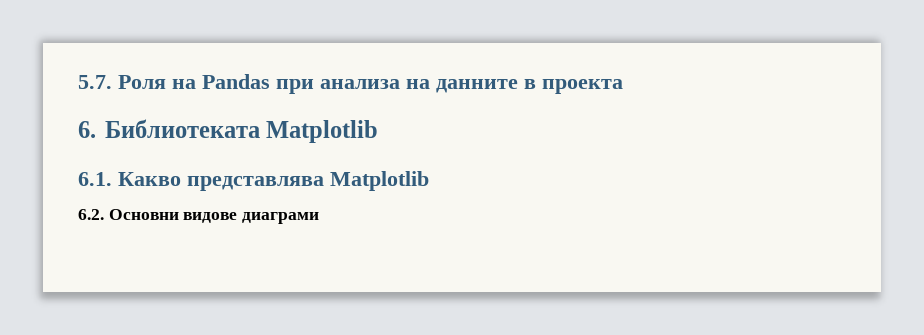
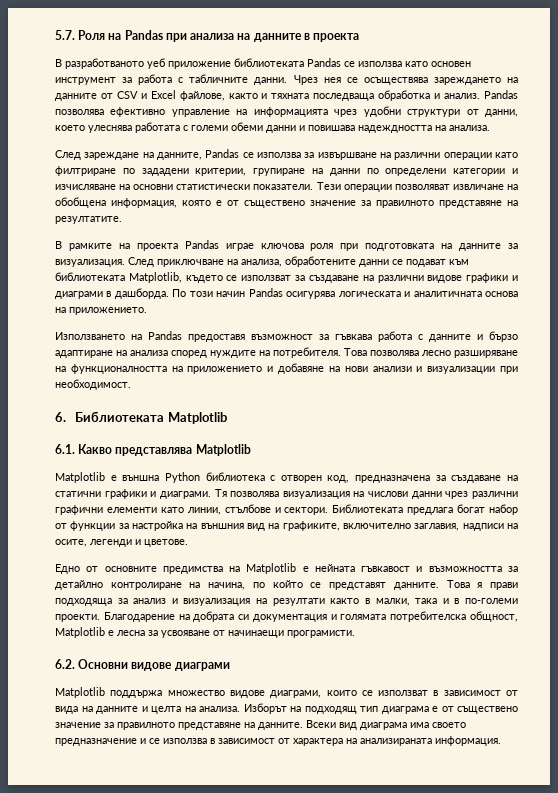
+ В разработваното уеб приложение библиотеката Pandas се използва като основен инструмент за работа с табличните данни. Чрез нея се осъществява зареждането на данните от CSV и Excel файлове, както и тяхната последваща обработка и анализ. Pandas позволява ефективно управление на информацията чрез удобни структури от данни, което улеснява работата с големи обеми данни и повишава надеждността на анализа.
+ След зареждане на данните, Pandas се използва за извършване на различни операции като филтриране по зададени критерии, групиране на данни по определени категории и изчисляване на основни статистически показатели. Тези операции позволяват извличане на обобщена информация, която е от съществено значение за правилното представяне на резултатите.
+ В рамките на проекта Pandas играе ключова роля при подготовката на данните за визуализация. След приключване на анализа, обработените данни се подават към библиотеката Matplotlib, където се използват за създаване на различни видове графики и диаграми в дашборда. По този начин Pandas осигурява логическата и аналитичната основа на приложението.
+ Използването на Pandas предоставя възможност за гъвкава работа с данните и бързо адаптиране на анализа според нуждите на потребителя. Това позволява лесно разширяване на функционалността на приложението и добавяне на нови анализи и визуализации при необходимост.
+ Matplotlib е външна Python библиотека с отворен код, предназначена за създаване на статични графики и диаграми. Тя позволява визуализация на числови данни чрез различни графични елементи като линии, стълбове и сектори. Библиотеката предлага богат набор от функции за настройка на външния вид на графиките, включително заглавия, надписи на осите, легенди и цветове.
+ Едно от основните предимства на Matplotlib е нейната гъвкавост и възможността за детайлно контролиране на начина, по който се представят данните. Това я прави подходяща за анализ и визуализация на резултати както в малки, така и в по-големи проекти. Благодарение на добрата си документация и голямата потребителска общност, Matplotlib е лесна за усвояване от начинаещи програмисти.
  6.2. Основни видове диаграми
+ Matplotlib поддържа множество видове диаграми, които се използват в зависимост от вида на данните и целта на анализа. Изборът на подходящ тип диаграма е от съществено значение за правилното представяне на данните. Всеки вид диаграма има своето предназначение и се използва в зависимост от характера на анализираната информация.

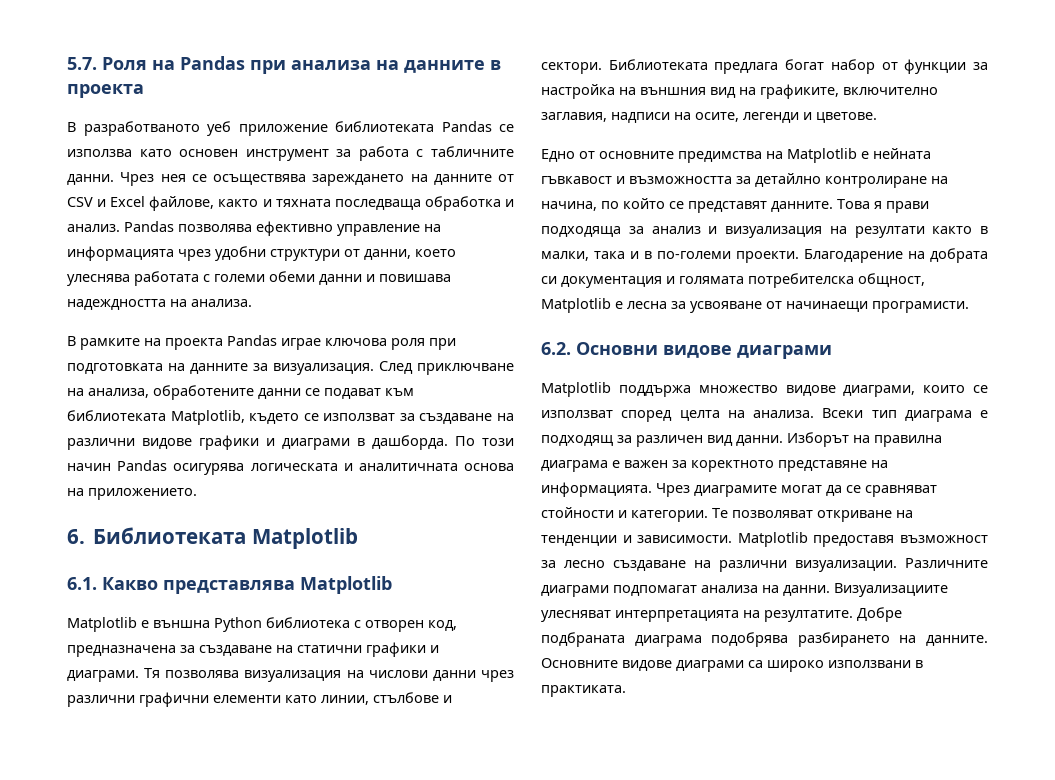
- След зареждане на данните, Pandas се използва за извършване на различни операции като филтриране по зададени критерии, групиране на данни по определени категории и изчисляване на основни статистически показатели. Тези операции позволяват извличане на обобщена информация, която е от съществено значение за правилното представяне на резултатите.
- Използването на Pandas предоставя възможност за гъвкава работа с данните и бързо адаптиране на анализа според нуждите на потребителя. Това позволява лесно разширяване на функционалността на приложението и добавяне на нови анализи и визуализации при необходимост.
- Matplotlib поддържа множество видове диаграми, които се използват в зависимост от вида на данните и целта на анализа. Изборът на подходящ тип диаграма е от съществено значение за правилното представяне на данните. Всеки вид диаграма има своето предназначение и се използва в зависимост от характера на анализираната информация.
+ Matplotlib поддържа множество видове диаграми, които се използват според целта на анализа. Всеки тип диаграма е подходящ за различен вид данни. Изборът на правилна диаграма е важен за коректното представяне на информацията. Чрез диаграмите могат да се сравняват стойности и категории. Те позволяват откриване на тенденции и зависимости. Matplotlib предоставя възможност за лесно създаване на различни визуализации. Различните диаграми подпомагат анализа на данни. Визуализациите улесняват интерпретацията на резултатите. Добре подбраната диаграма подобрява разбирането на данните. Основните видове диаграми са широко използвани в практиката.

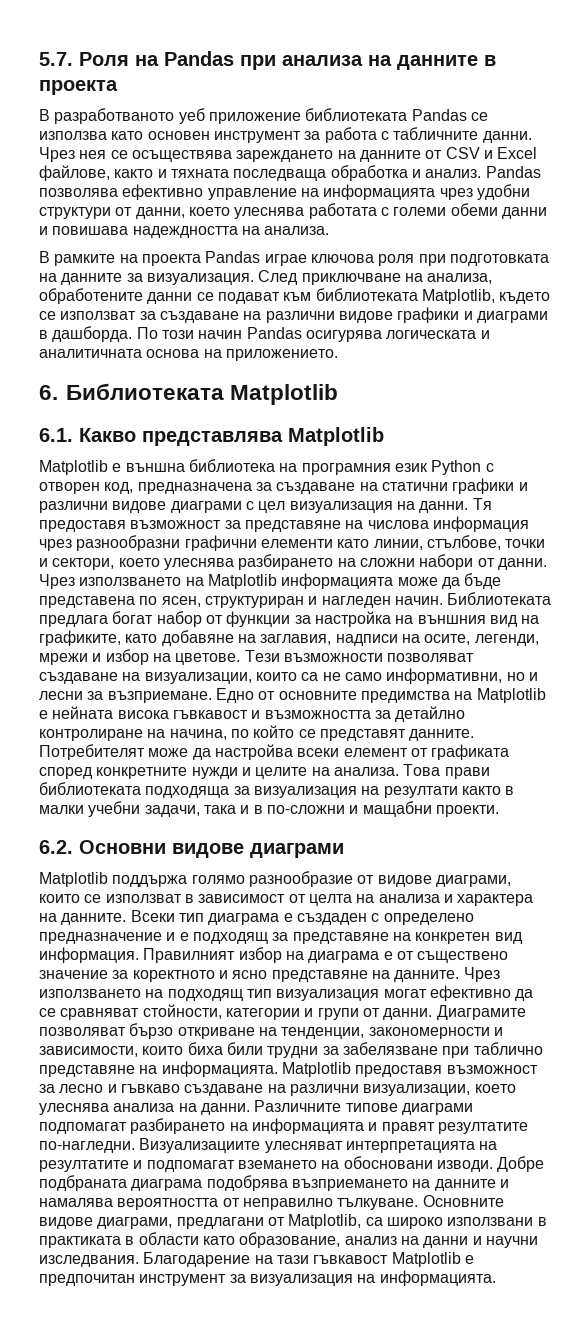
- Matplotlib е външна Python библиотека с отворен код, предназначена за създаване на статични графики и диаграми. Тя позволява визуализация на числови данни чрез различни графични елементи като линии, стълбове и сектори.
+ Matplotlib е външна библиотека на програмния език Python с отворен код, предназначена за създаване на статични графики и различни видове диаграми с цел визуализация на данни. Тя предоставя възможност за представяне на числова информация чрез разнообразни графични елементи като линии, стълбове, точки и сектори, което улеснява разбирането на сложни набори от данни. Чрез използването на Matplotlib информацията може да бъде представена по ясен, структуриран и нагледен начин.
- Библиотеката предлага богат набор от функции за настройка на външния вид на графиките, включително заглавия, надписи на осите, легенди и цветове.
- Едно от основните предимства на Matplotlib е нейната гъвкавост и възможността за детайлно контролиране на начина, по който се представят данните.
+ Библиотеката предлага богат набор от функции за настройка на външния вид на графиките, като добавяне на заглавия, надписи на осите, легенди, мрежи и избор на цветове. Тези възможности позволяват създаване на визуализации, които са не само информативни, но и лесни за възприемане. Едно от основните предимства на Matplotlib е нейната висока гъвкавост и възможността за детайлно контролиране на начина, по който се представят данните.
- Това я прави подходяща за анализ и визуализация на резултати както в малки, така и в по-големи проекти. Благодарение на добрата си документация и голямата потребителска общност, Matplotlib е лесна за усвояване от начинаещи програмисти.
+ Потребителят може да настройва всеки елемент от графиката според конкретните нужди и целите на анализа. Това прави библиотеката подходяща за визуализация на резултати както в малки учебни задачи, така и в по-сложни и мащабни проекти.
- Matplotlib поддържа множество видове диаграми, които се използват според целта на анализа. Всеки тип диаграма е подходящ за различен вид данни. Изборът на правилна диаграма е важен за коректното представяне на информацията. Чрез диаграмите могат да се сравняват стойности и категории. Те позволяват откриване на тенденции и зависимости.
+ Matplotlib поддържа голямо разнообразие от видове диаграми, които се използват в зависимост от целта на анализа и характера на данните. Всеки тип диаграма е създаден с определено предназначение и е подходящ за представяне на конкретен вид информация. Правилният избор на диаграма е от съществено значение за коректното и ясно представяне на данните. Чрез използването на подходящ тип визуализация могат ефективно да се сравняват стойности, категории и групи от данни. Диаграмите позволяват бързо откриване на тенденции, закономерности и зависимости, които биха били трудни за забелязване при таблично представяне на информацията.
- Matplotlib предоставя възможност за лесно създаване на различни визуализации. Различните диаграми подпомагат анализа на данни. Визуализациите улесняват интерпретацията на резултатите. Добре подбраната диаграма подобрява разбирането на данните. Основните видове диаграми са широко използвани в практиката.
+ Matplotlib предоставя възможност за лесно и гъвкаво създаване на различни визуализации, което улеснява анализа на данни. Различните типове диаграми подпомагат разбирането на информацията и правят резултатите по-нагледни. Визуализациите улесняват интерпретацията на резултатите и подпомагат вземането на обосновани изводи. Добре подбраната диаграма подобрява възприемането на данните и намалява вероятността от неправилно тълкуване. Основните видове диаграми, предлагани от Matplotlib, са широко използвани в практиката в области като образование, анализ на данни и научни изследвания. Благодарение на тази гъвкавост Matplotlib е предпочитан инструмент за визуализация на информацията.

